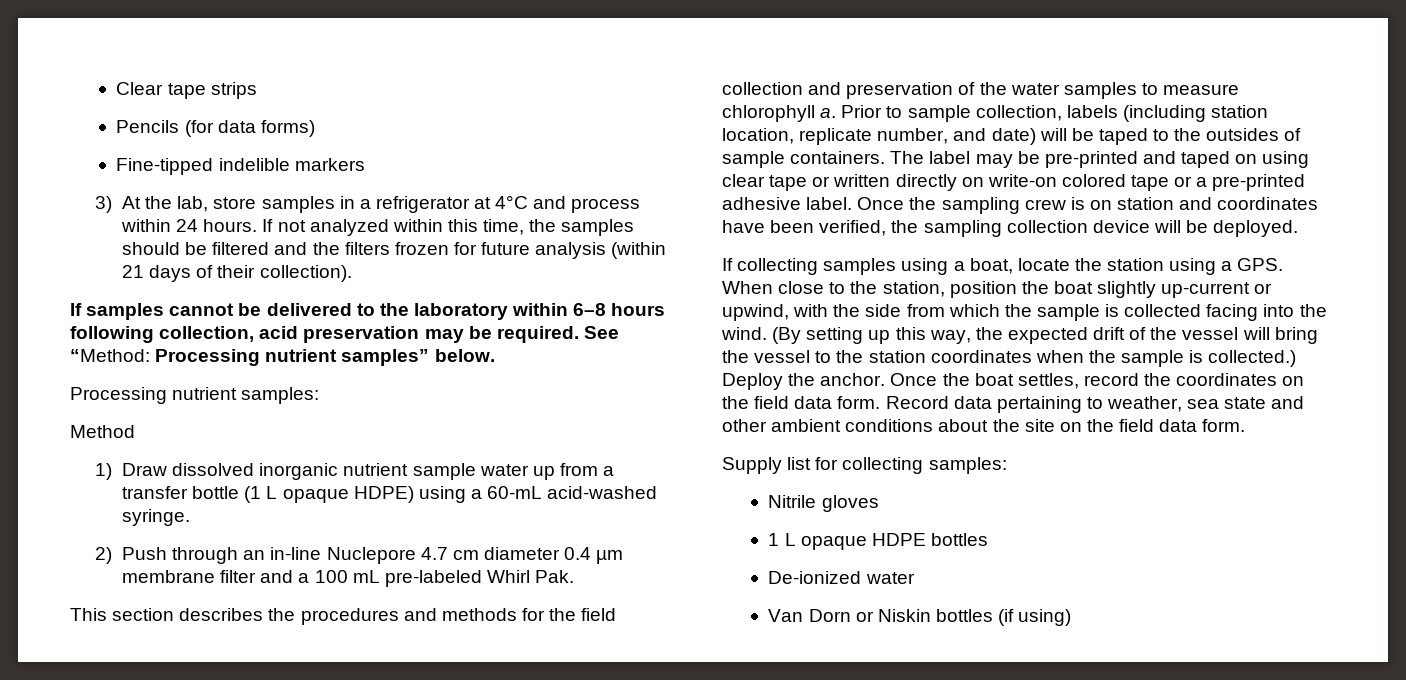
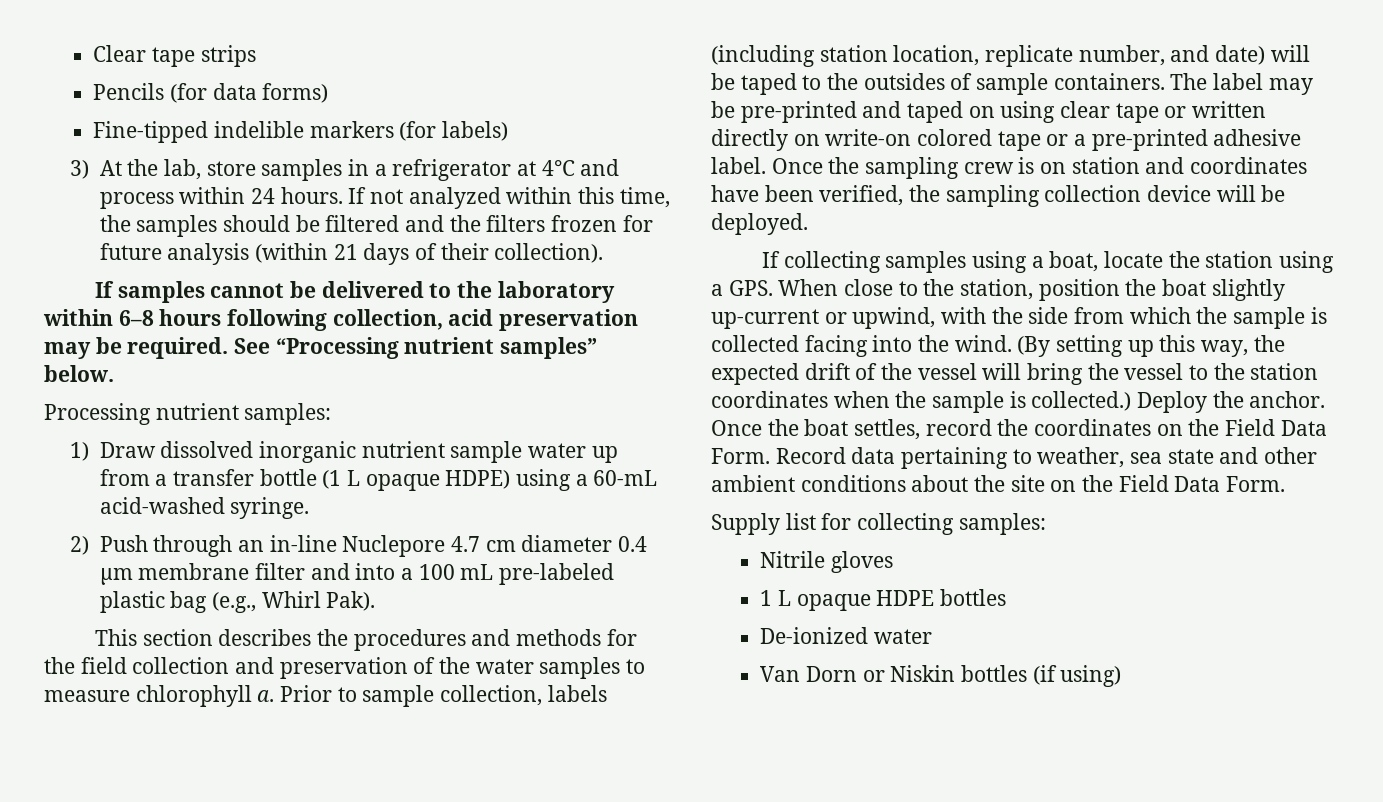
- Fine-tipped indelible markers
+ Fine-tipped indelible markers (for labels)
- See “Method: Processing nutrient samples” below.
+ See “Processing nutrient samples” below.
- Method
- 2) Push through an in-line Nuclepore 4.7 cm diameter 0.4 µm membrane filter and a 100 mL pre-labeled Whirl Pak.
+ 2) Push through an in-line Nuclepore 4.7 cm diameter 0.4 µm membrane filter and into a 100 mL pre-labeled plastic bag (e.g., Whirl Pak).
- Once the boat settles, record the coordinates on the field data form.
+ Once the boat settles, record the coordinates on the Field Data Form.
- Record data pertaining to weather, sea state and other ambient conditions about the site on the field data form.
+ Record data pertaining to weather, sea state and other ambient conditions about the site on the Field Data Form.

